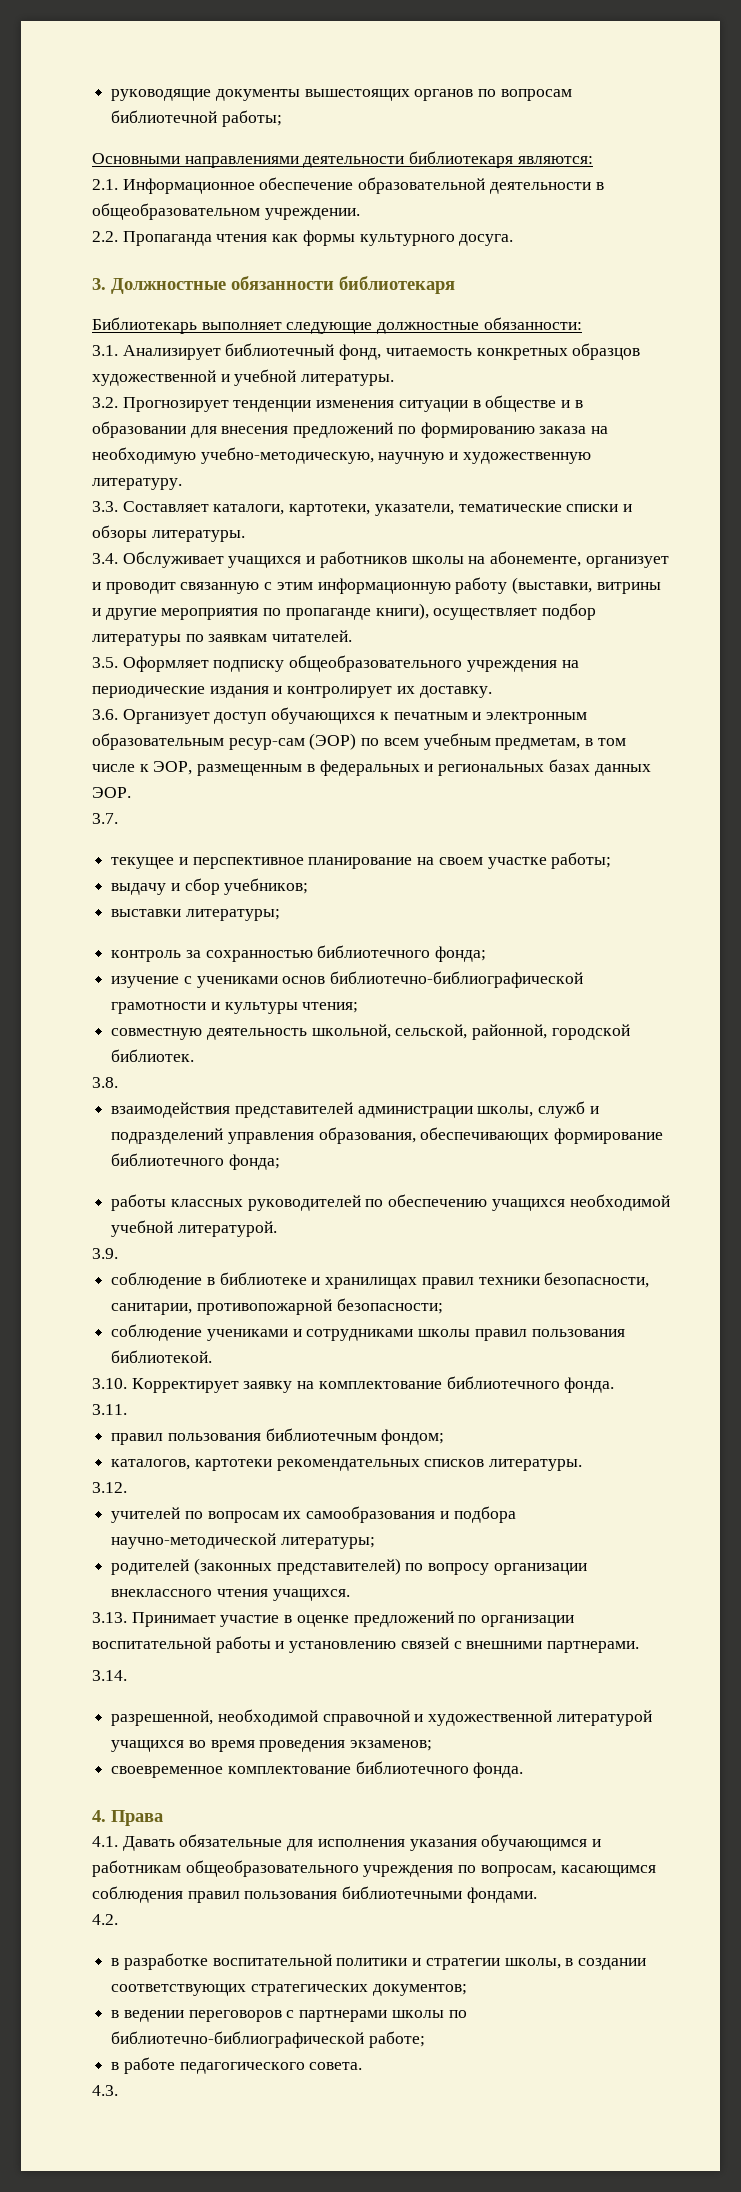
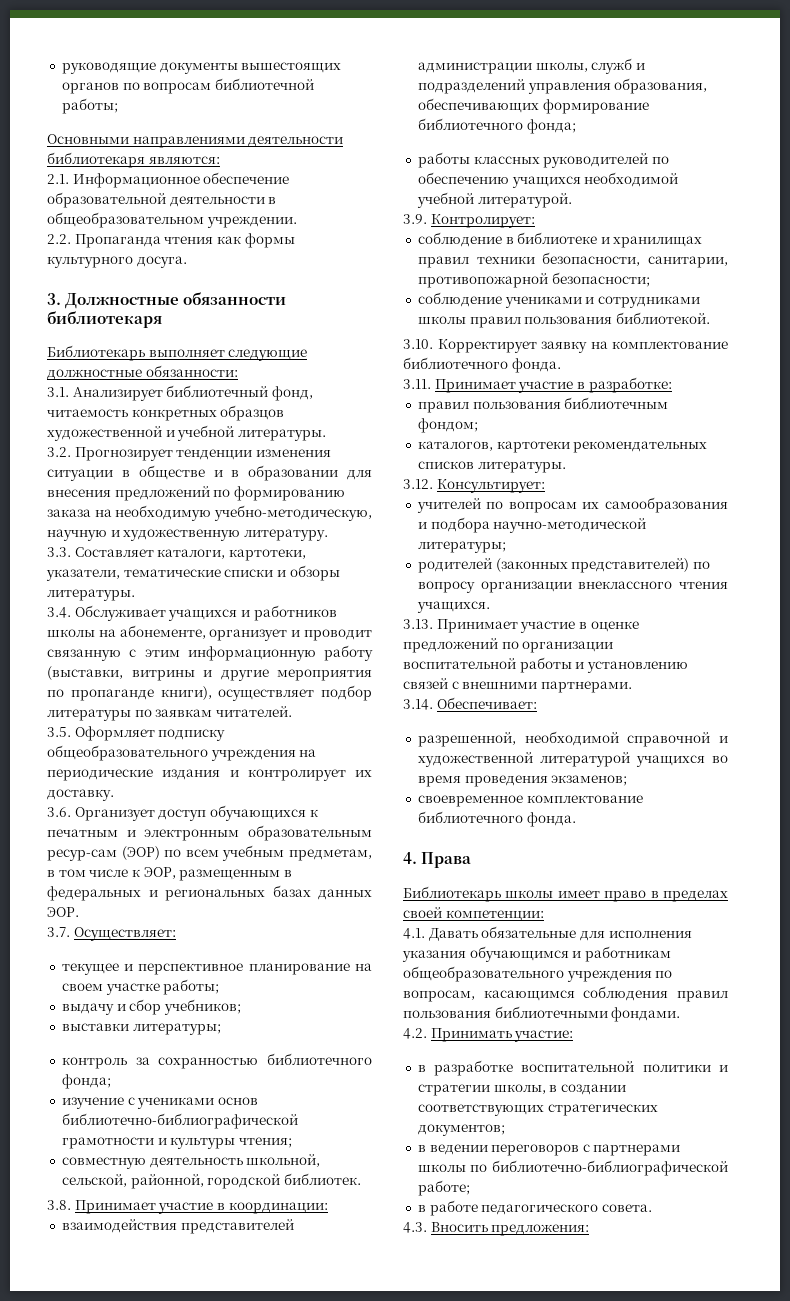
- 3.7.
+ 3.7. Осуществляет:
- 3.8.
+ 3.8. Принимает участие в координации:
- 3.9.
+ 3.9. Контролирует:
- 3.11.
+ 3.11. Принимает участие в разработке:
- 3.12.
+ 3.12. Консультирует:
- 3.14.
+ 3.14. Обеспечивает:
+ Библиотекарь школы имеет право в пределах своей компетенции:
- 4.2.
+ 4.2. Принимать участие:
- 4.3.
+ 4.3. Вносить предложения:

